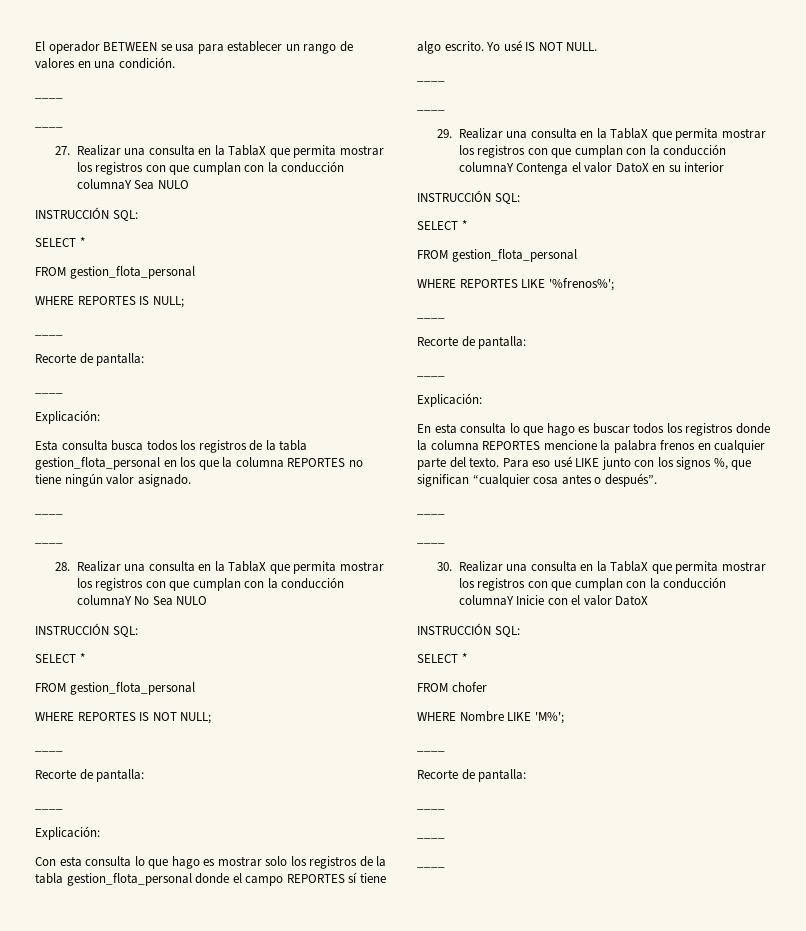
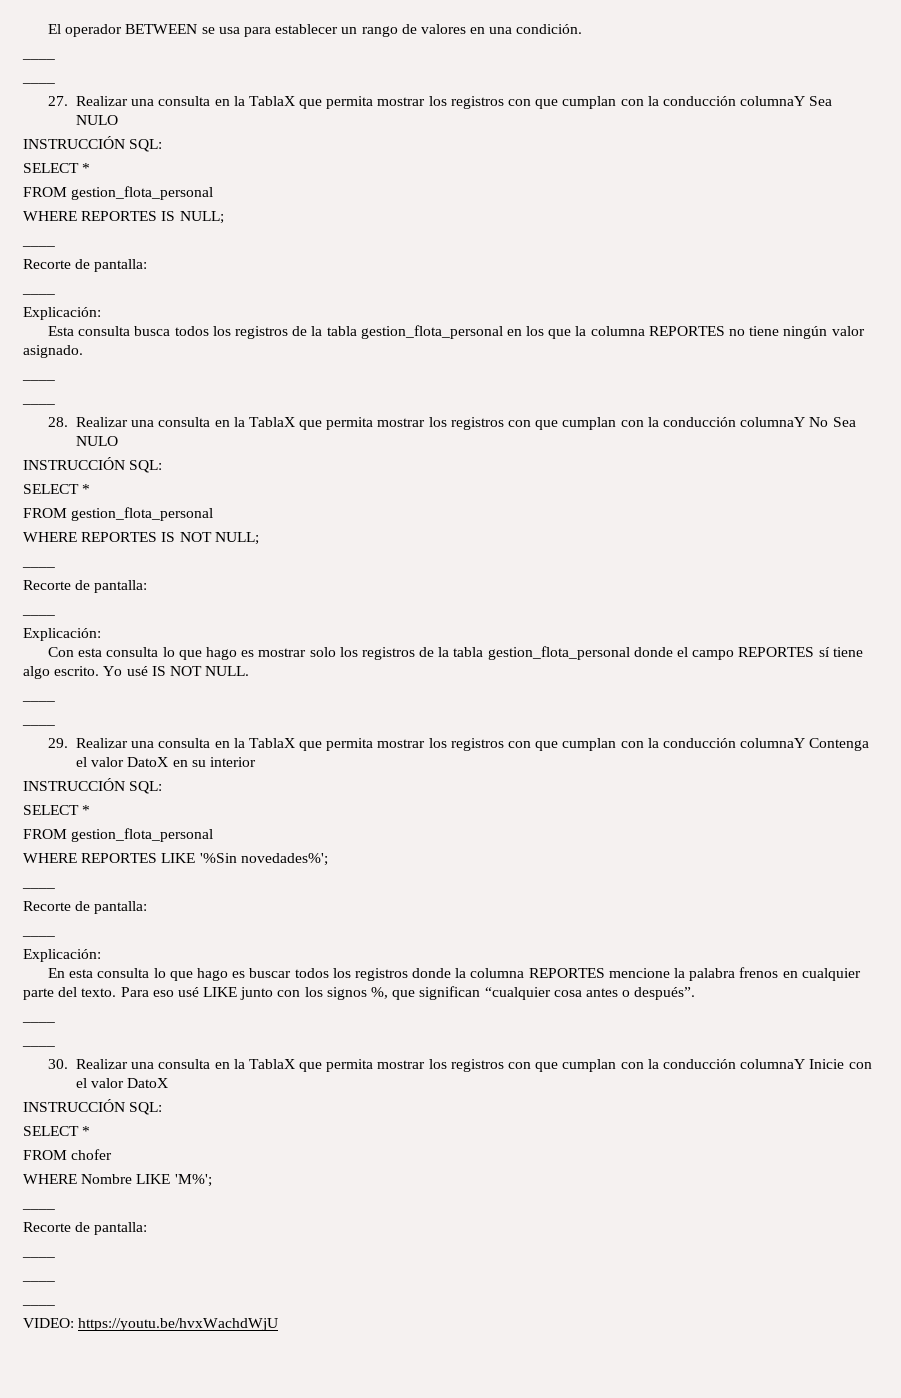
- WHERE REPORTES LIKE '%frenos%';
+ WHERE REPORTES LIKE '%Sin novedades%';
+ VIDEO: https://youtu.be/hvxWachdWjU

